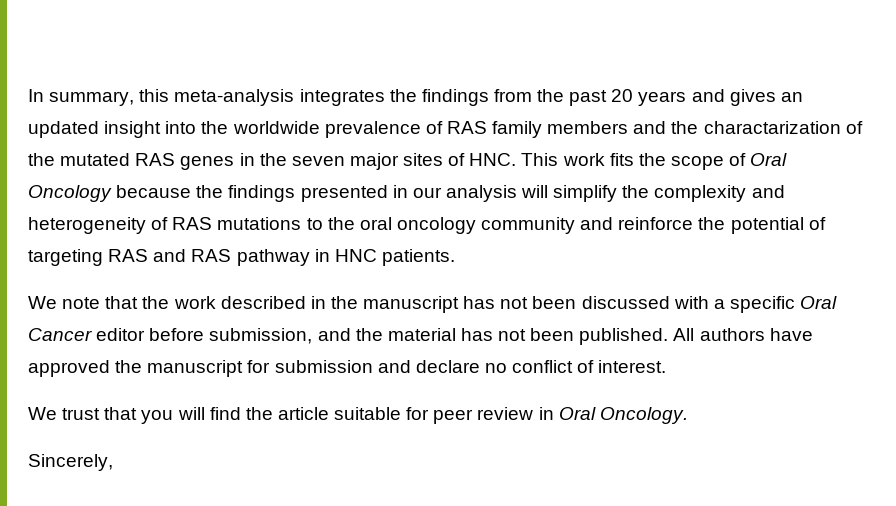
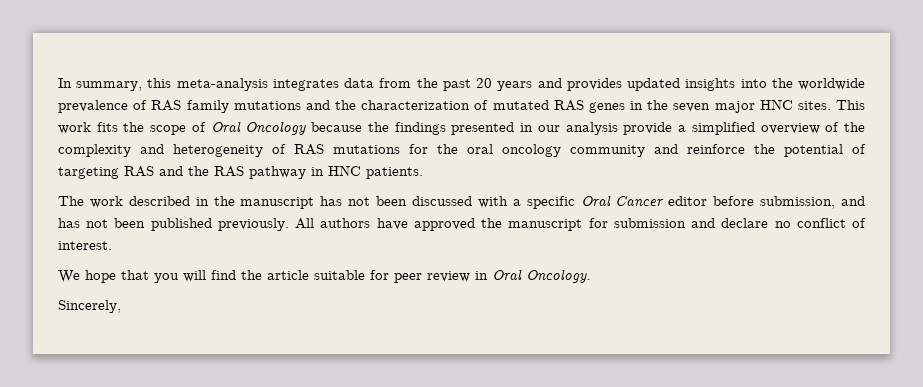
- In summary, this meta-analysis integrates the findings from the past 20 years and gives an updated insight into the worldwide prevalence of RAS family members and the charactarization of the mutated RAS genes in the seven major sites of HNC. This work fits the scope of Oral Oncology because the findings presented in our analysis will simplify the complexity and heterogeneity of RAS mutations to the oral oncology community and reinforce the potential of targeting RAS and RAS pathway in HNC patients.
+ In summary, this meta-analysis integrates data from the past 20 years and provides updated insights into the worldwide prevalence of RAS family mutations and the characterization of mutated RAS genes in the seven major HNC sites. This work fits the scope of Oral Oncology because the findings presented in our analysis provide a simplified overview of the complexity and heterogeneity of RAS mutations for the oral oncology community and reinforce the potential of targeting RAS and the RAS pathway in HNC patients.
- We note that the work described in the manuscript has not been discussed with a specific Oral Cancer editor before submission, and the material has not been published.
+ The work described in the manuscript has not been discussed with a specific Oral Cancer editor before submission, and has not been published previously.
- We trust that you will find the article suitable for peer review in Oral Oncology.
+ We hope that you will find the article suitable for peer review in Oral Oncology.

